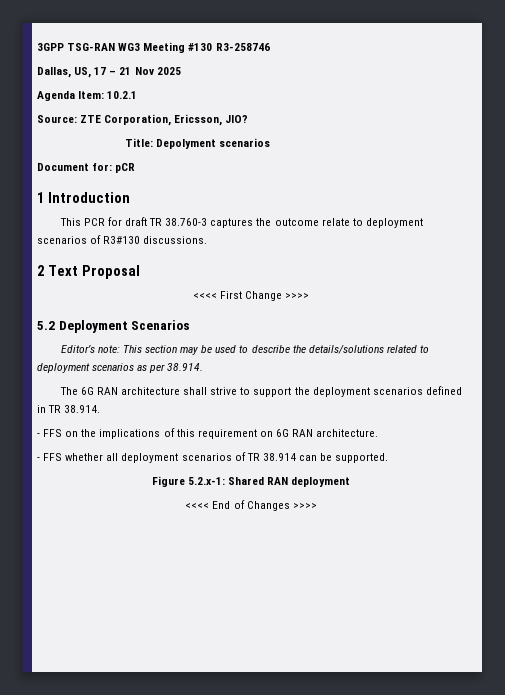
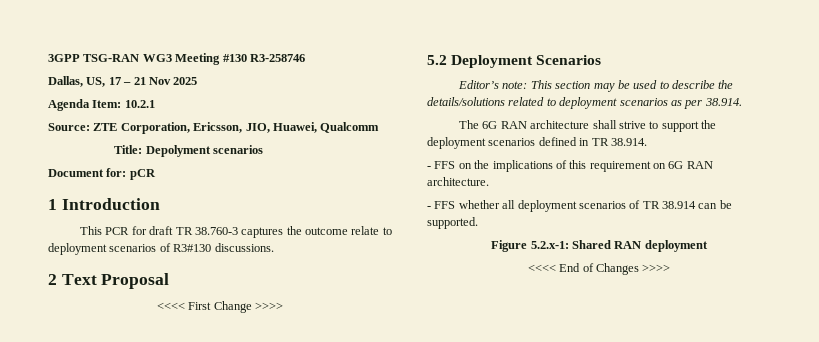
- Source: ZTE Corporation, Ericsson, JIO?
+ Source: ZTE Corporation, Ericsson, JIO, Huawei, Qualcomm

